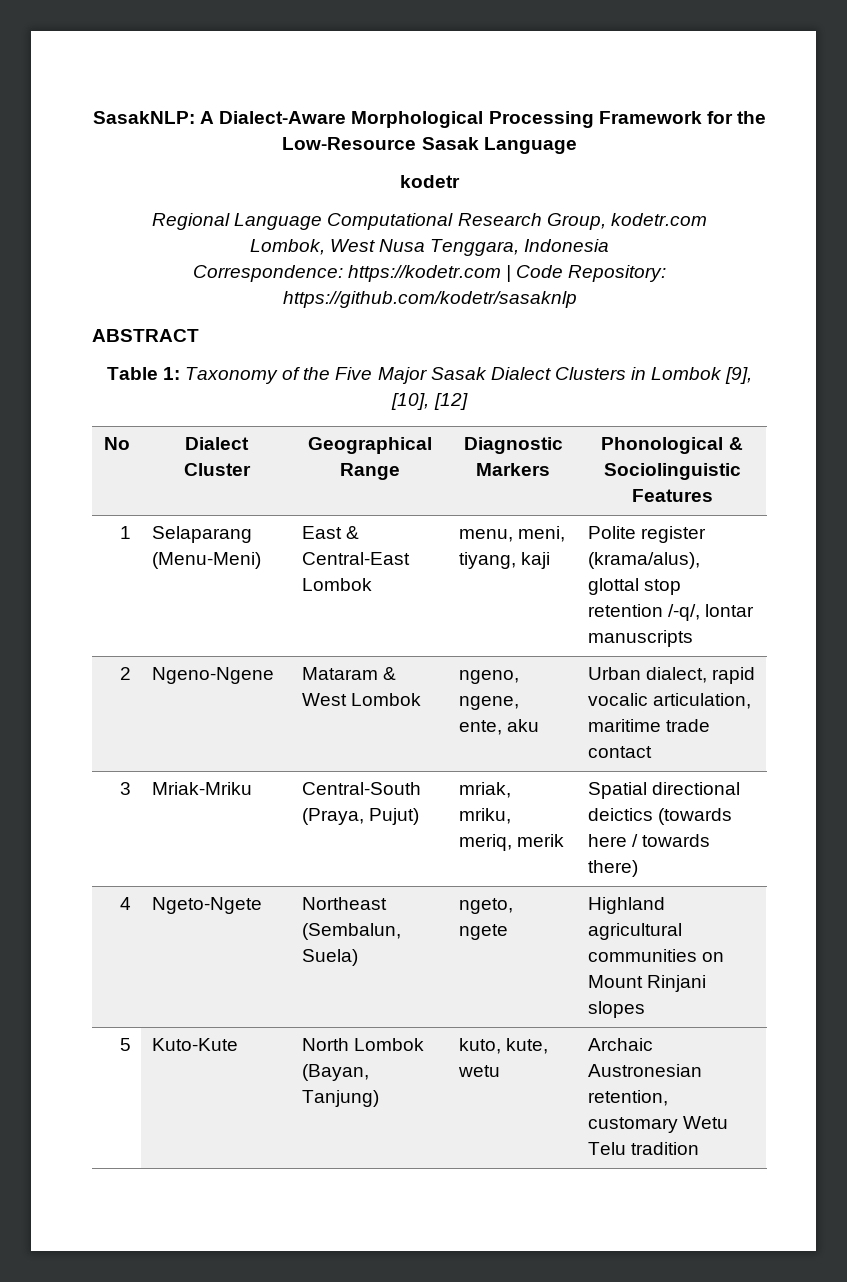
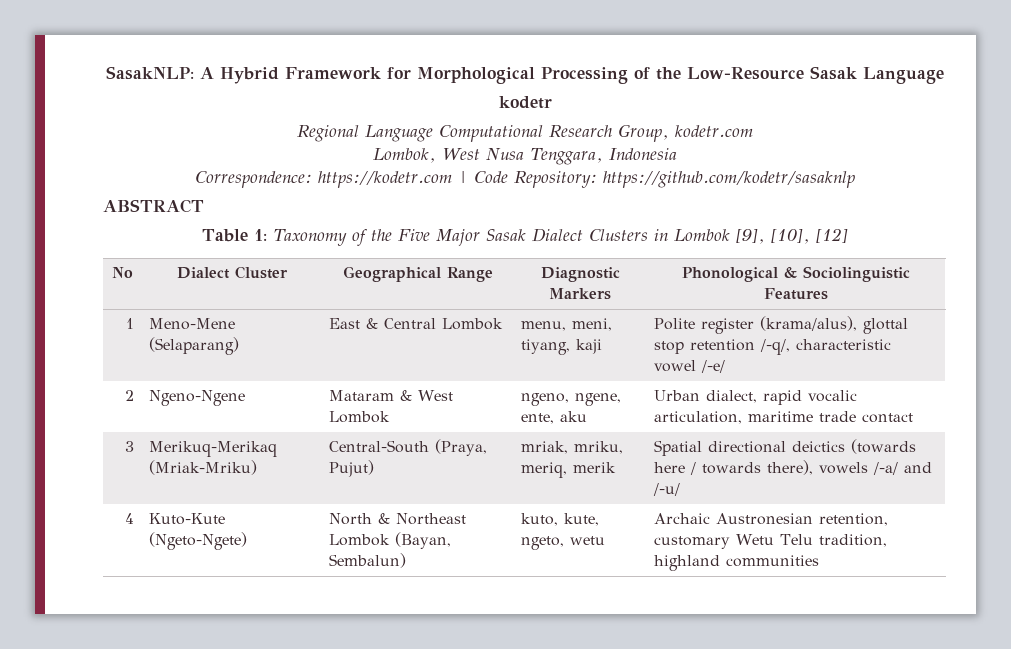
- SasakNLP: A Dialect-Aware Morphological Processing Framework for the Low-Resource Sasak Language
+ SasakNLP: A Hybrid Framework for Morphological Processing of the Low-Resource Sasak Language
- 1 | Selaparang (Menu-Meni) | East & Central-East Lombok | menu, meni, tiyang, kaji | Polite register (krama/alus), glottal stop retention /-q/, lontar manuscripts
+ 1 | Meno-Mene (Selaparang) | East & Central Lombok | menu, meni, tiyang, kaji | Polite register (krama/alus), glottal stop retention /-q/, characteristic vowel /-e/
- 3 | Mriak-Mriku | Central-South (Praya, Pujut) | mriak, mriku, meriq, merik | Spatial directional deictics (towards here / towards there)
- 4 | Ngeto-Ngete | Northeast (Sembalun, Suela) | ngeto, ngete | Highland agricultural communities on Mount Rinjani slopes
- 5 | Kuto-Kute | North Lombok (Bayan, Tanjung) | kuto, kute, wetu | Archaic Austronesian retention, customary Wetu Telu tradition
+ 3 | Merikuq-Merikaq (Mriak-Mriku) | Central-South (Praya, Pujut) | mriak, mriku, meriq, merik | Spatial directional deictics (towards here / towards there), vowels /-a/ and /-u/
+ 4 | Kuto-Kute (Ngeto-Ngete) | North & Northeast Lombok (Bayan, Sembalun) | kuto, kute, ngeto, wetu | Archaic Austronesian retention, customary Wetu Telu tradition, highland communities

